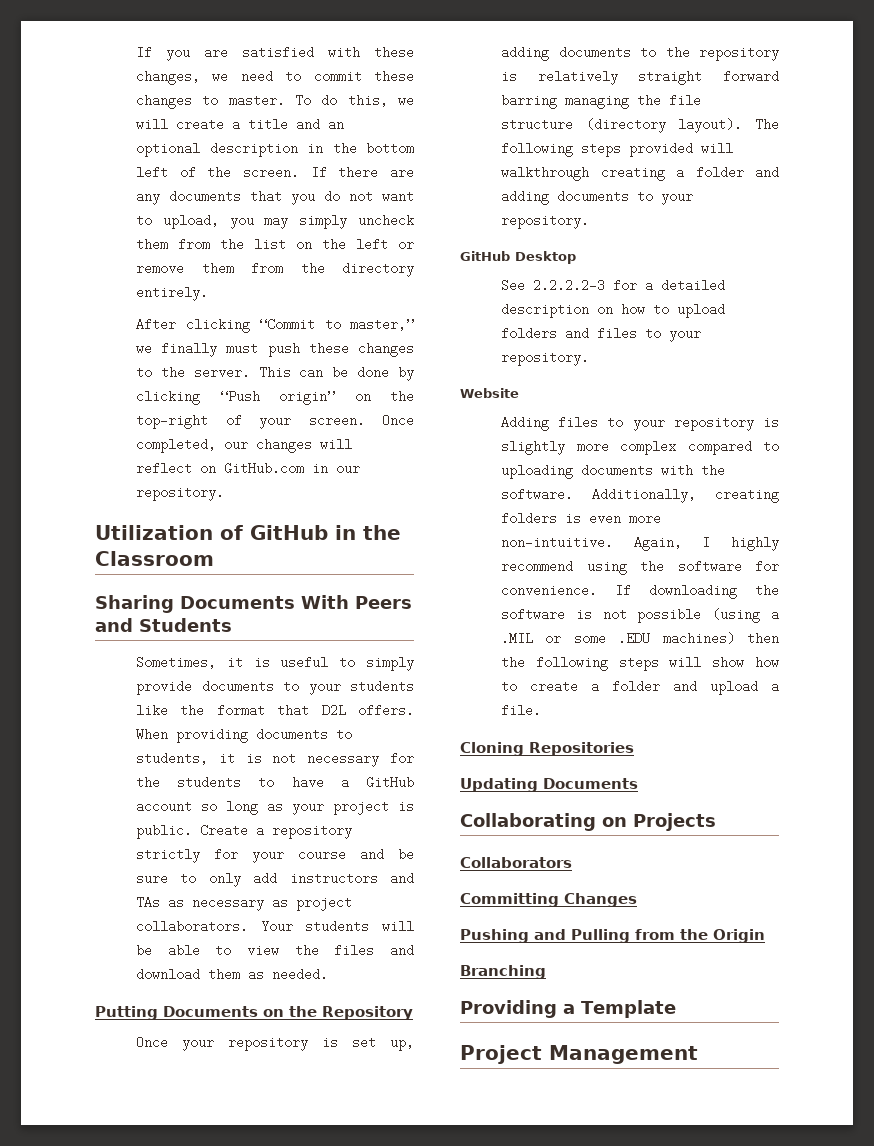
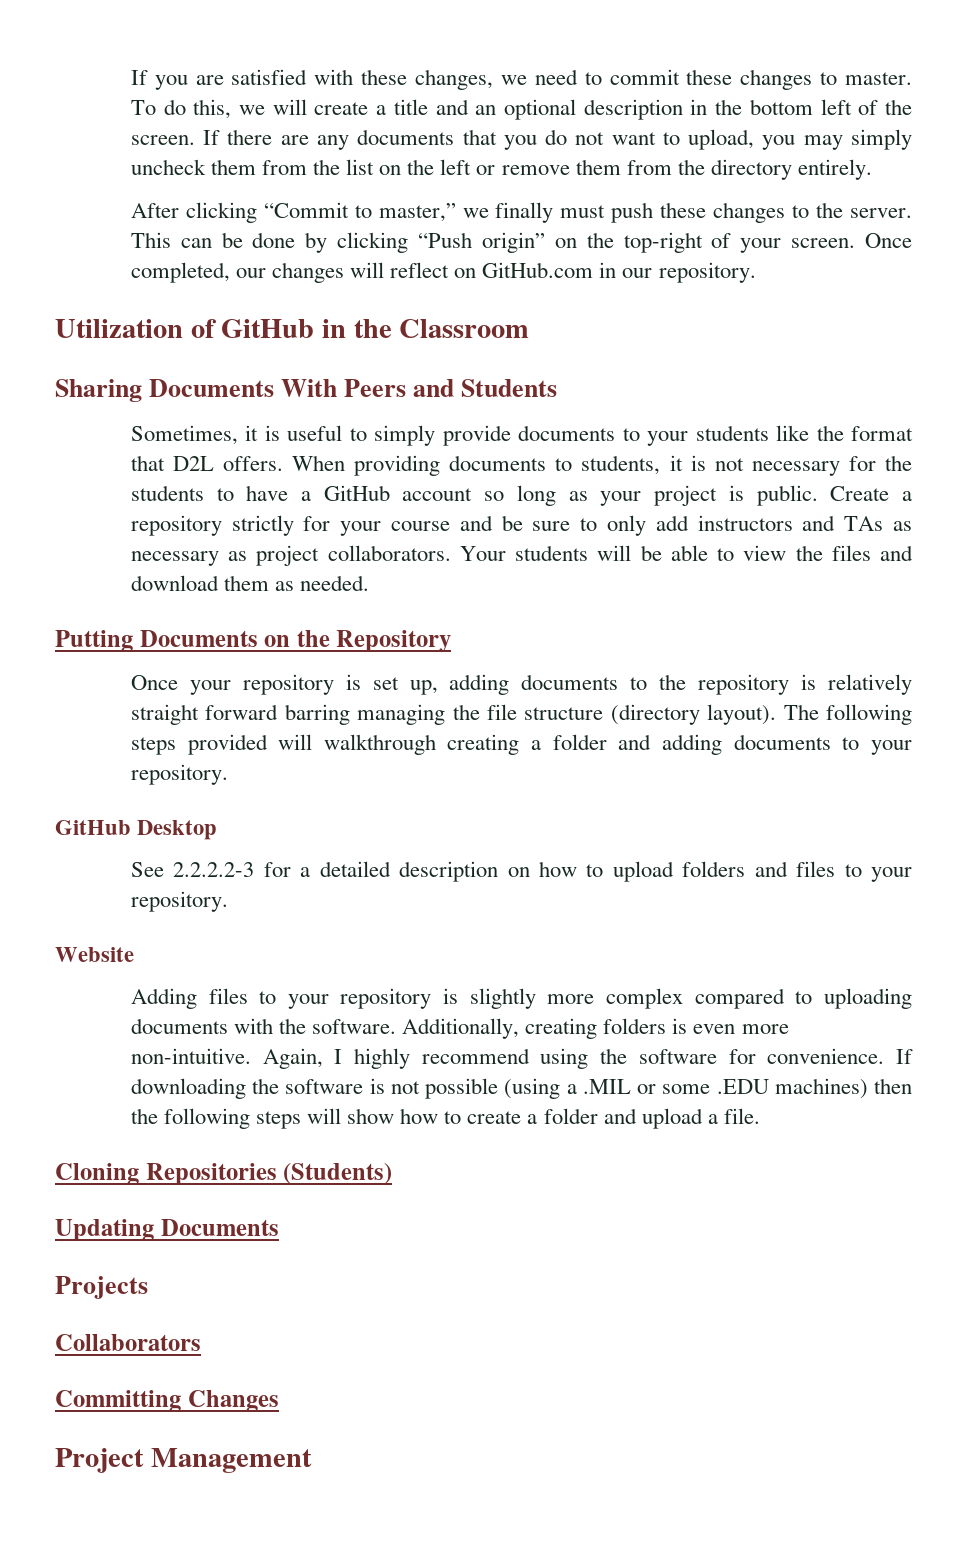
- Cloning Repositories
+ Cloning Repositories (Students)
- Collaborating on Projects
+ Projects
- Pushing and Pulling from the Origin
- Branching
- Providing a Template

